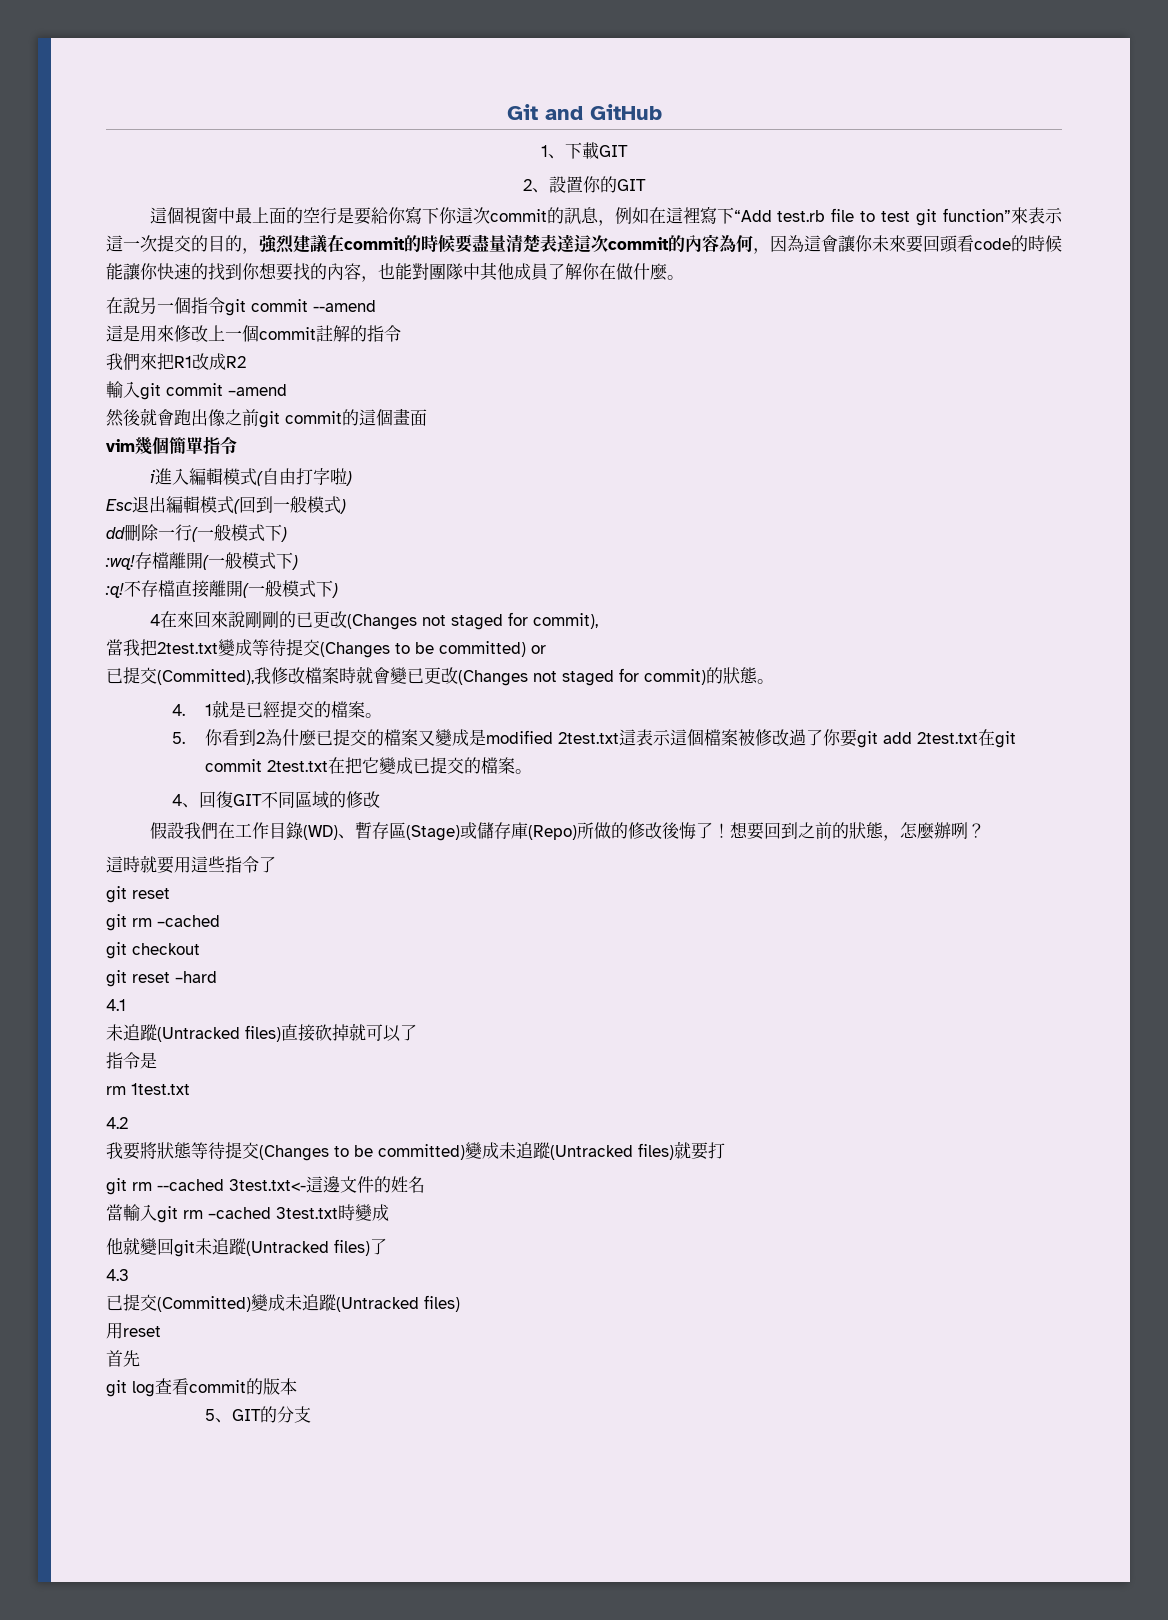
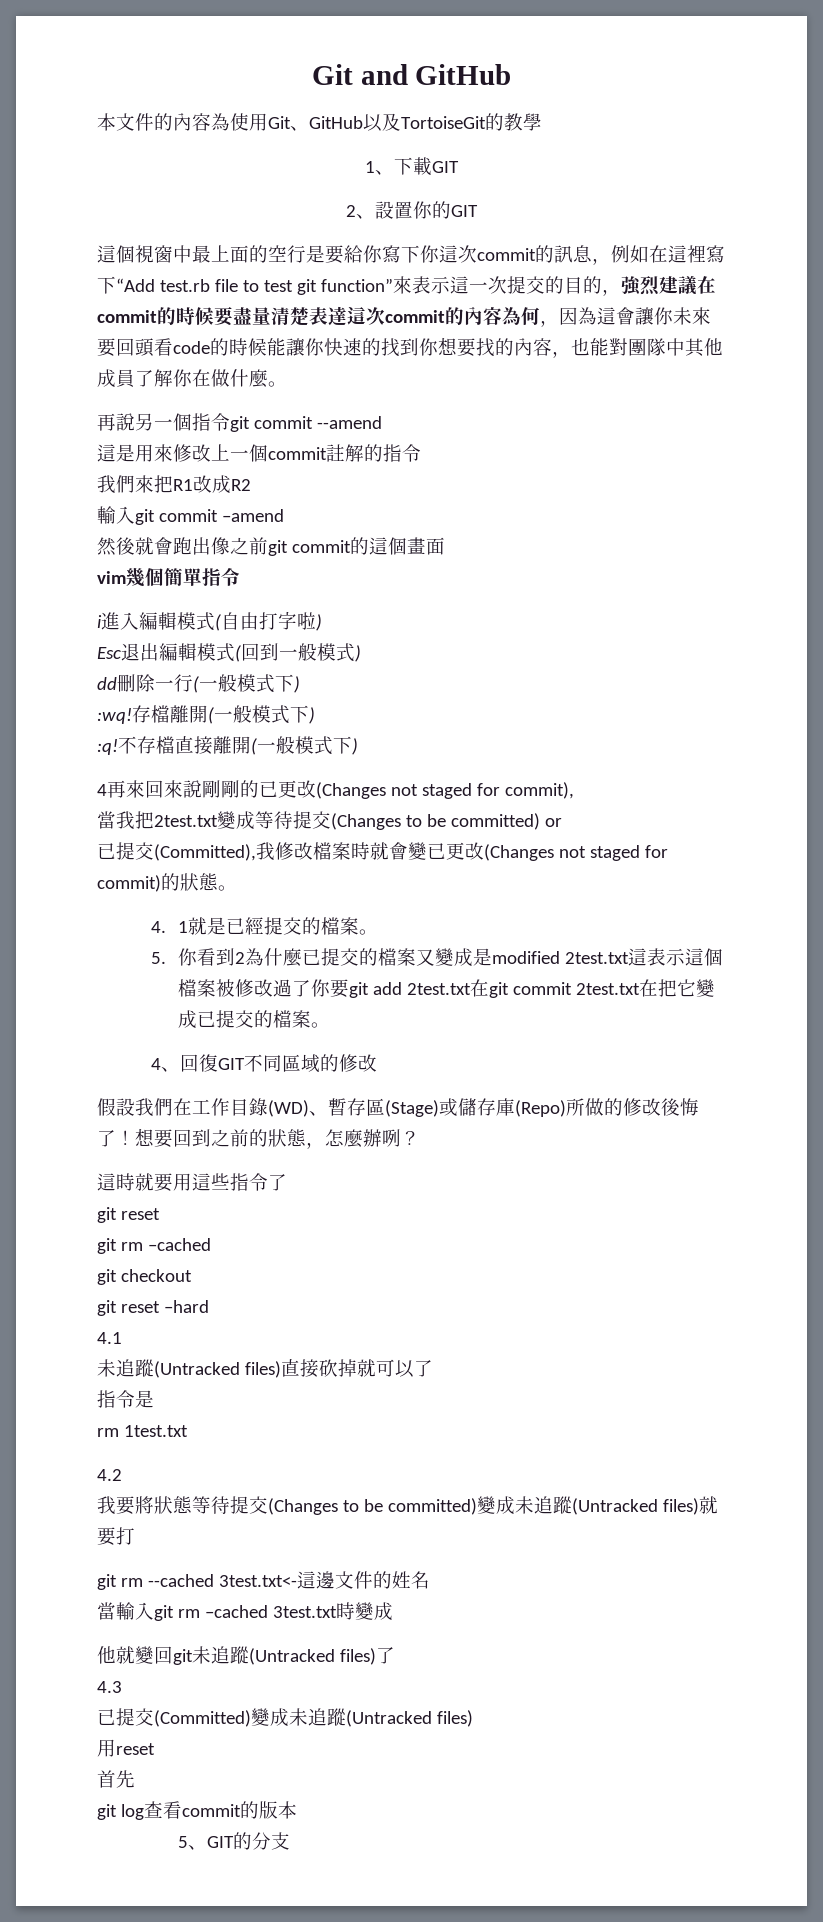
+ 本文件的內容為使用Git、GitHub以及TortoiseGit的教學
- 在說另一個指令git commit --amend
+ 再說另一個指令git commit --amend
- 4在來回來說剛剛的已更改(Changes not staged for commit),
+ 4再來回來說剛剛的已更改(Changes not staged for commit),

